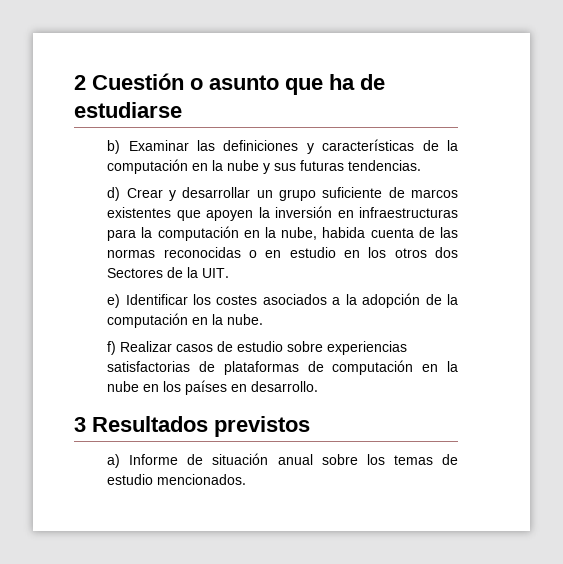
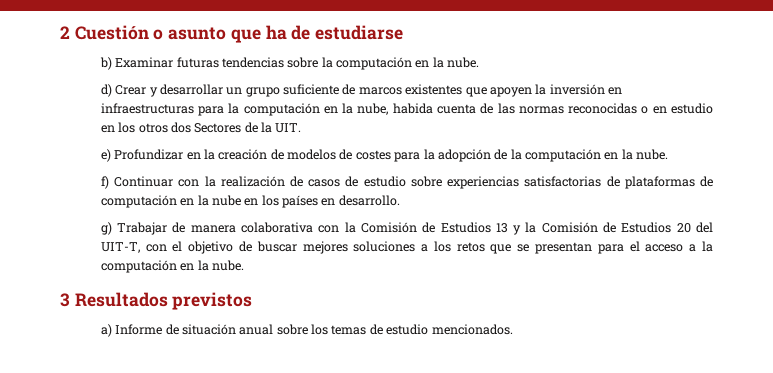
- b) Examinar las definiciones y características de la computación en la nube y sus futuras tendencias.
+ b) Examinar futuras tendencias sobre la computación en la nube.
- e) Identificar los costes asociados a la adopción de la computación en la nube.
+ e) Profundizar en la creación de modelos de costes para la adopción de la computación en la nube.
- f) Realizar casos de estudio sobre experiencias satisfactorias de plataformas de computación en la nube en los países en desarrollo.
+ f) Continuar con la realización de casos de estudio sobre experiencias satisfactorias de plataformas de computación en la nube en los países en desarrollo.
+ g) Trabajar de manera colaborativa con la Comisión de Estudios 13 y la Comisión de Estudios 20 del UIT-T, con el objetivo de buscar mejores soluciones a los retos que se presentan para el acceso a la computación en la nube.

